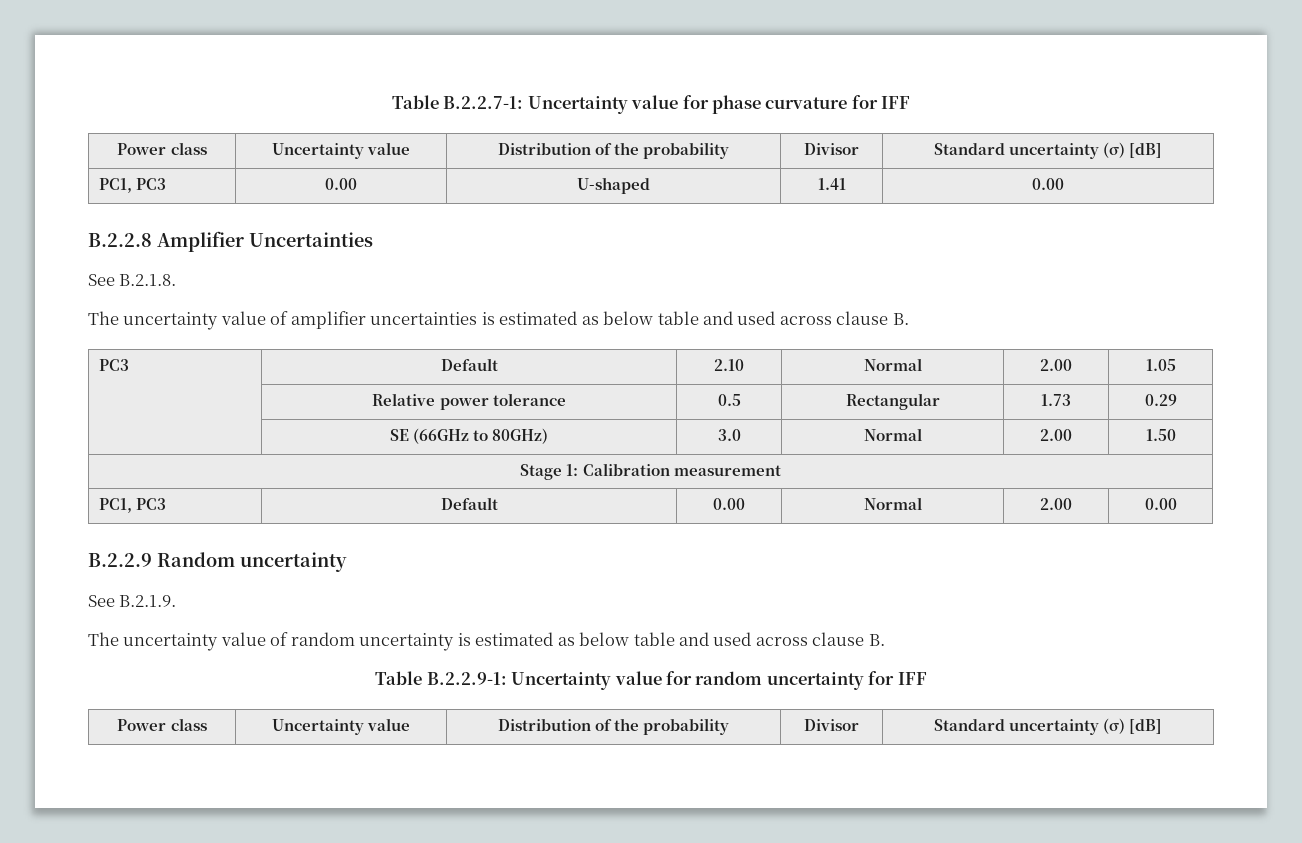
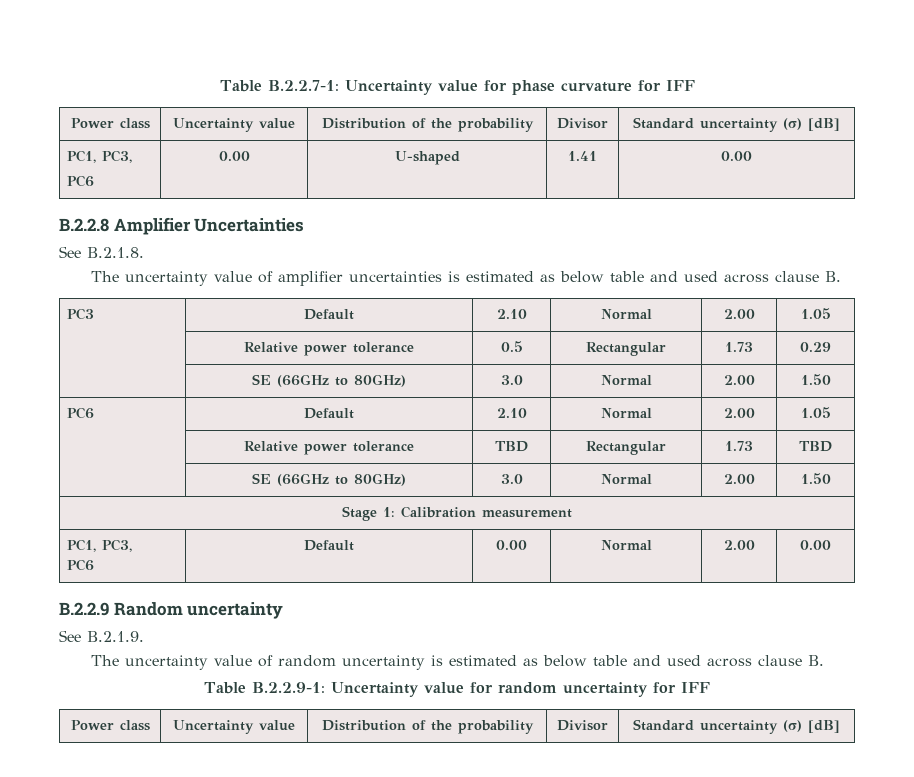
  Table B.2.2.7-1: Uncertainty value for phase curvature for IFF
  Power class | Uncertainty value | Distribution of the probability | Divisor | Standard uncertainty (σ) [dB]
- PC1, PC3 | 0.00 | U-shaped | 1.41 | 0.00
+ PC1, PC3,
+ PC6 | 0.00 | U-shaped | 1.41 | 0.00
+ PC6 | Default | 2.10 | Normal | 2.00 | 1.05
+ | Relative power tolerance | TBD | Rectangular | 1.73 | TBD
+ | SE (66GHz to 80GHz) | 3.0 | Normal | 2.00 | 1.50
  Stage 1: Calibration measurement
- PC1, PC3 | Default | 0.00 | Normal | 2.00 | 0.00
+ PC1, PC3,
+ PC6 | Default | 0.00 | Normal | 2.00 | 0.00

